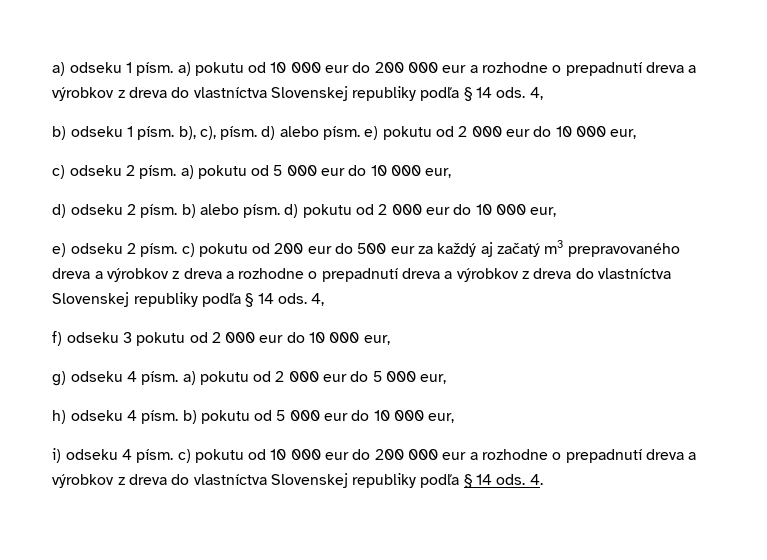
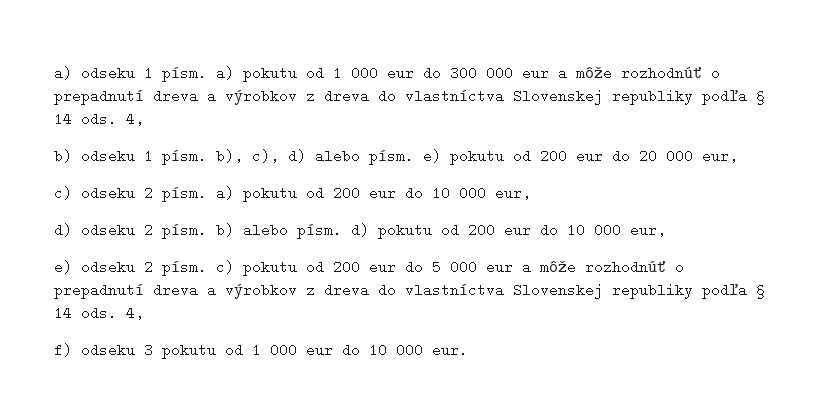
- a) odseku 1 písm. a) pokutu od 10 000 eur do 200 000 eur a rozhodne o prepadnutí dreva a výrobkov z dreva do vlastníctva Slovenskej republiky podľa § 14 ods.
+ a) odseku 1 písm. a) pokutu od 1 000 eur do 300 000 eur a môže rozhodnúť o prepadnutí dreva a výrobkov z dreva do vlastníctva Slovenskej republiky podľa § 14 ods.
- b) odseku 1 písm. b), c), písm. d) alebo písm. e) pokutu od 2 000 eur do 10 000 eur,
+ b) odseku 1 písm. b), c), d) alebo písm. e) pokutu od 200 eur do 20 000 eur,
- c) odseku 2 písm. a) pokutu od 5 000 eur do 10 000 eur,
+ c) odseku 2 písm. a) pokutu od 200 eur do 10 000 eur,
- d) odseku 2 písm. b) alebo písm. d) pokutu od 2 000 eur do 10 000 eur,
+ d) odseku 2 písm. b) alebo písm. d) pokutu od 200 eur do 10 000 eur,
- e) odseku 2 písm. c) pokutu od 200 eur do 500 eur za každý aj začatý m3 prepravovaného dreva a výrobkov z dreva a rozhodne o prepadnutí dreva a výrobkov z dreva do vlastníctva Slovenskej republiky podľa § 14 ods.
+ e) odseku 2 písm. c) pokutu od 200 eur do 5 000 eur a môže rozhodnúť o prepadnutí dreva a výrobkov z dreva do vlastníctva Slovenskej republiky podľa § 14 ods.
- f) odseku 3 pokutu od 2 000 eur do 10 000 eur,
- g) odseku 4 písm. a) pokutu od 2 000 eur do 5 000 eur,
- h) odseku 4 písm. b) pokutu od 5 000 eur do 10 000 eur,
- i) odseku 4 písm. c) pokutu od 10 000 eur do 200 000 eur a rozhodne o prepadnutí dreva a výrobkov z dreva do vlastníctva Slovenskej republiky podľa § 14 ods. 4.
+ f) odseku 3 pokutu od 1 000 eur do 10 000 eur.

